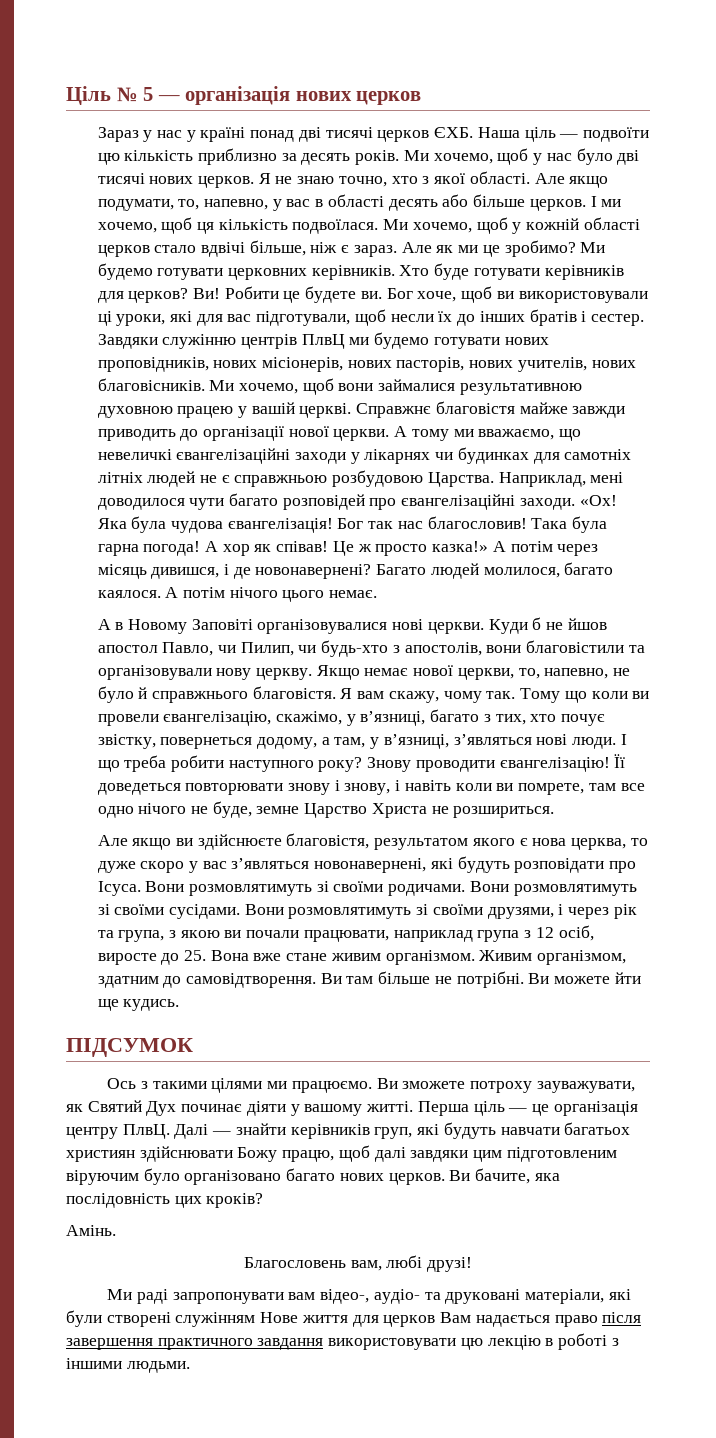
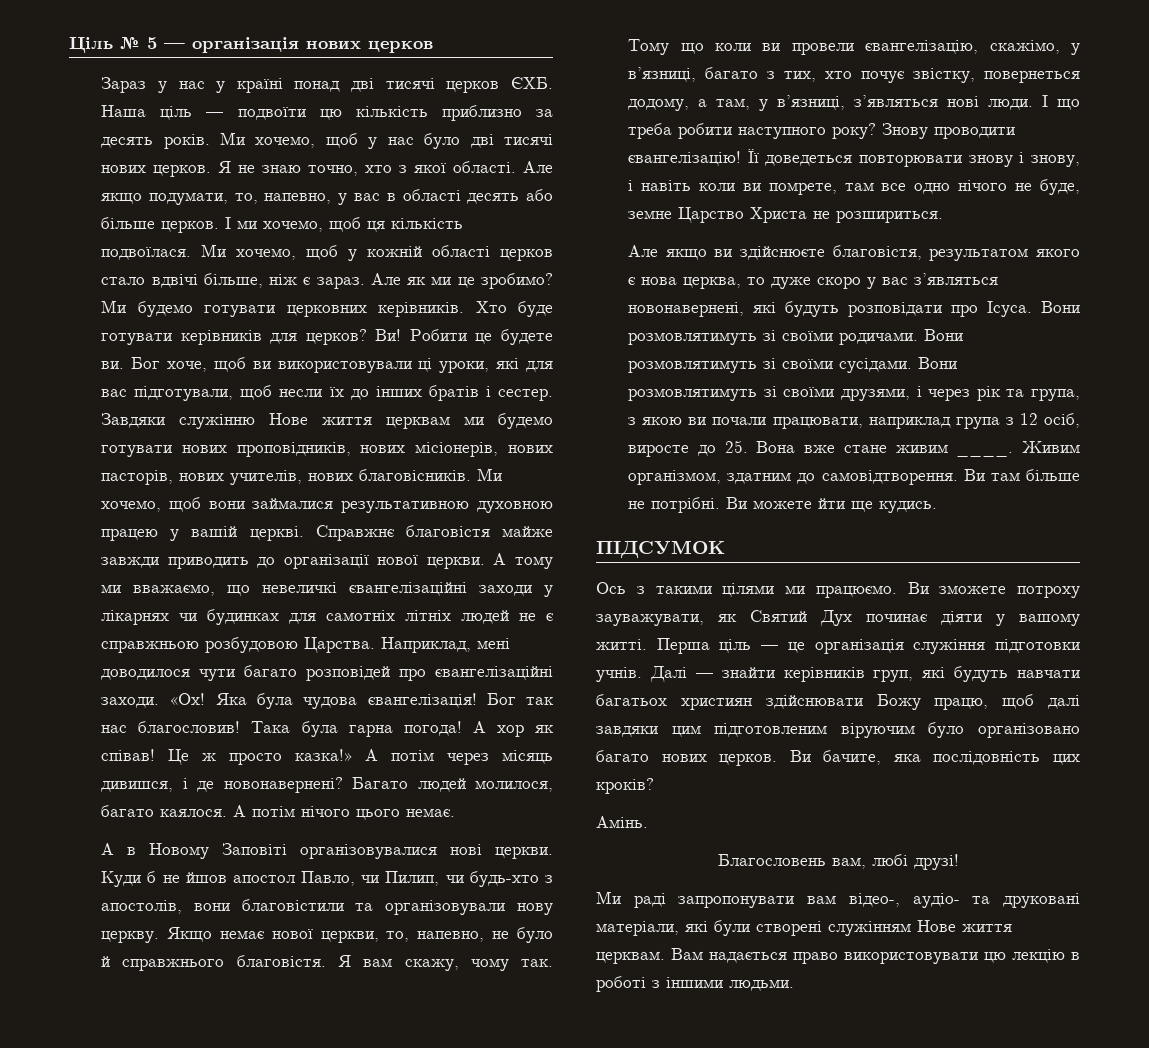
- Завдяки служінню центрів ПлвЦ ми будемо готувати нових проповідників, нових місіонерів, нових пасторів, нових учителів, нових благовісників.
+ Завдяки служінню Нове життя церквам ми будемо готувати нових проповідників, нових місіонерів, нових пасторів, нових учителів, нових благовісників.
- Вони розмовлятимуть зі своїми друзями, і через рік та група, з якою ви почали працювати, наприклад група з 12 осіб, виросте до 25. Вона вже стане живим організмом.
+ Вони розмовлятимуть зі своїми друзями, і через рік та група, з якою ви почали працювати, наприклад група з 12 осіб, виросте до 25. Вона вже стане живим ____.
- Перша ціль — це організація центру ПлвЦ.
+ Перша ціль — це організація служіння підготовки учнів.
- Ми раді запропонувати вам відео-, аудіо- та друковані матеріали, які були створені служінням Нове життя для церков Вам надається право після завершення практичного завдання використовувати цю лекцію в роботі з іншими людьми.
+ Ми раді запропонувати вам відео-, аудіо- та друковані матеріали, які були створені служінням Нове життя церквам. Вам надається право використовувати цю лекцію в роботі з іншими людьми.

